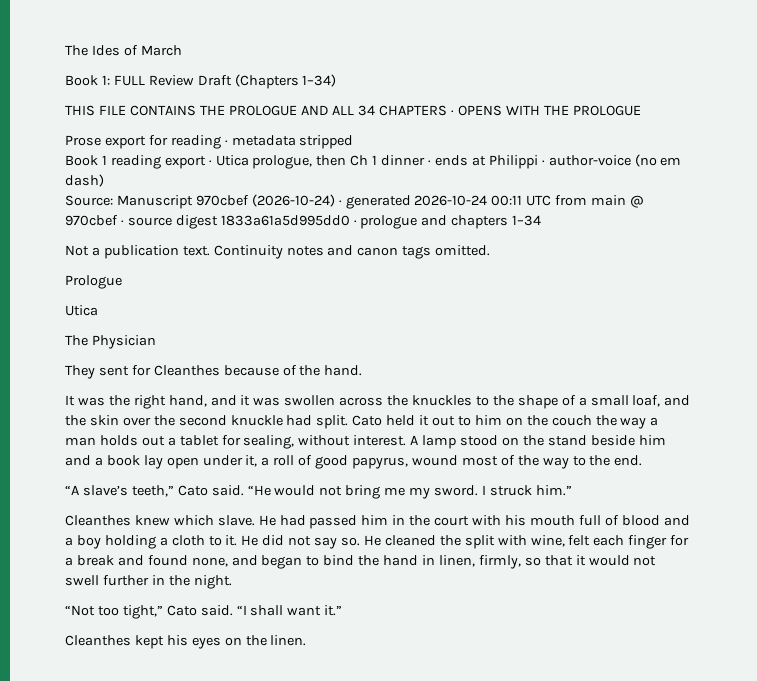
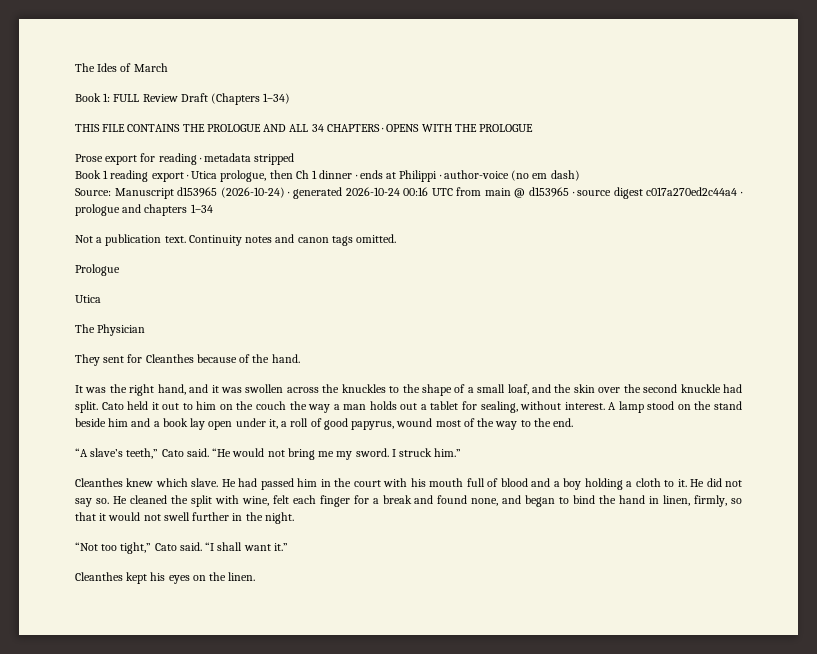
- Source: Manuscript 970cbef (2026-10-24) · generated 2026-10-24 00:11 UTC from main @ 970cbef · source digest 1833a61a5d995dd0 · prologue and chapters 1–34
+ Source: Manuscript d153965 (2026-10-24) · generated 2026-10-24 00:16 UTC from main @ d153965 · source digest c017a270ed2c44a4 · prologue and chapters 1–34

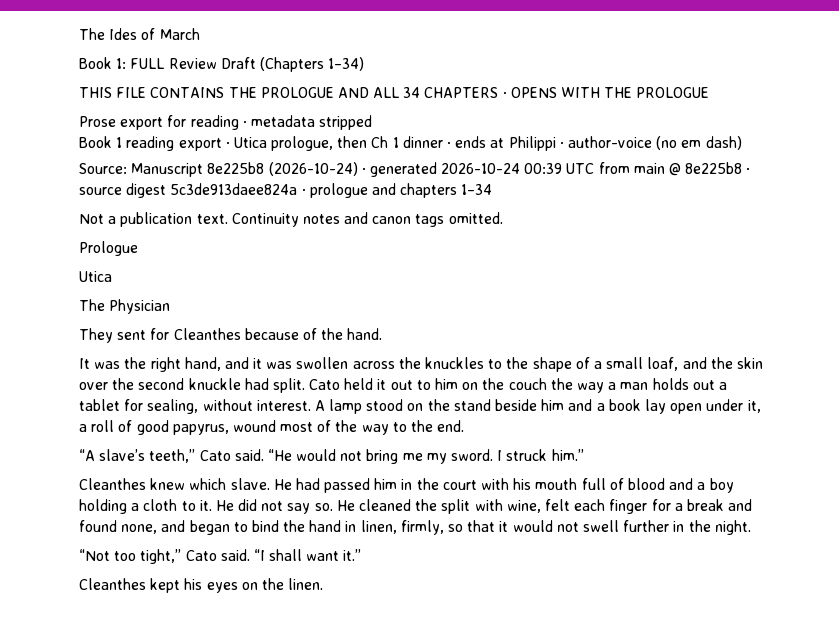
- Source: Manuscript d153965 (2026-10-24) · generated 2026-10-24 00:16 UTC from main @ d153965 · source digest c017a270ed2c44a4 · prologue and chapters 1–34
+ Source: Manuscript 8e225b8 (2026-10-24) · generated 2026-10-24 00:39 UTC from main @ 8e225b8 · source digest 5c3de913daee824a · prologue and chapters 1–34

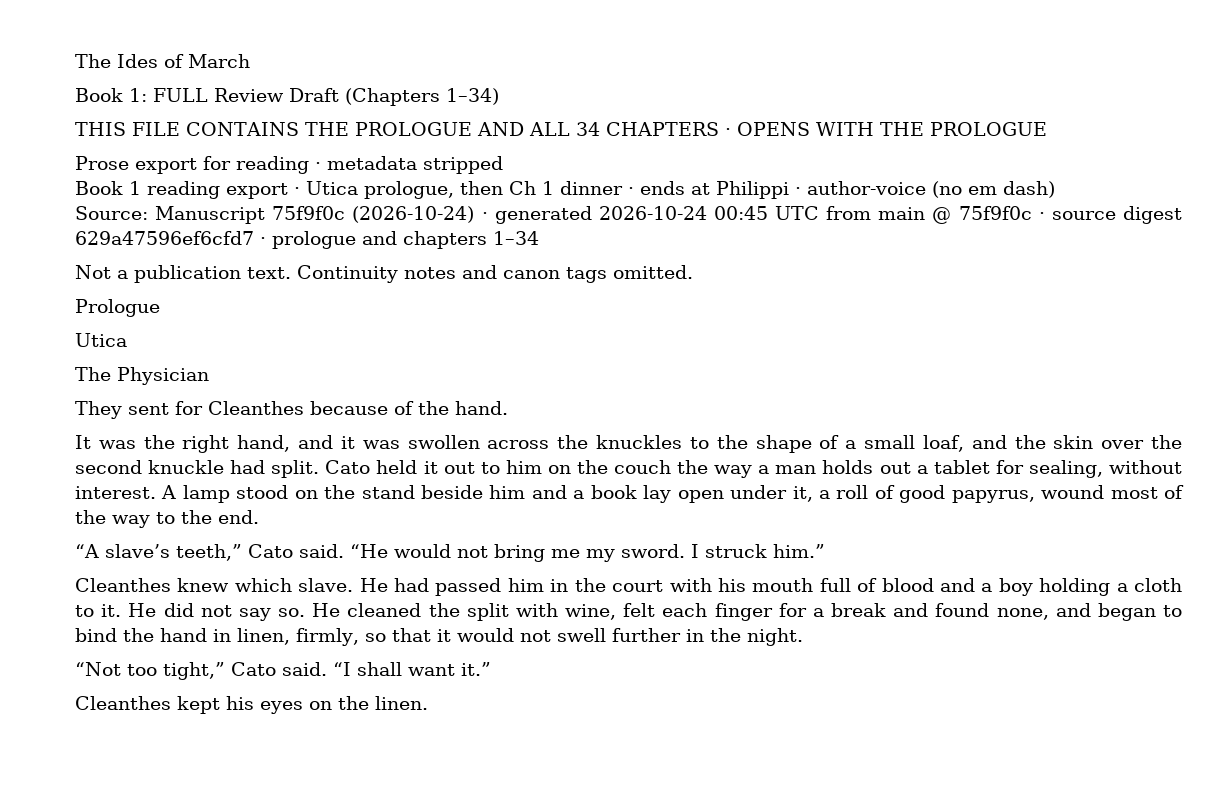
- Source: Manuscript 8e225b8 (2026-10-24) · generated 2026-10-24 00:39 UTC from main @ 8e225b8 · source digest 5c3de913daee824a · prologue and chapters 1–34
+ Source: Manuscript 75f9f0c (2026-10-24) · generated 2026-10-24 00:45 UTC from main @ 75f9f0c · source digest 629a47596ef6cfd7 · prologue and chapters 1–34

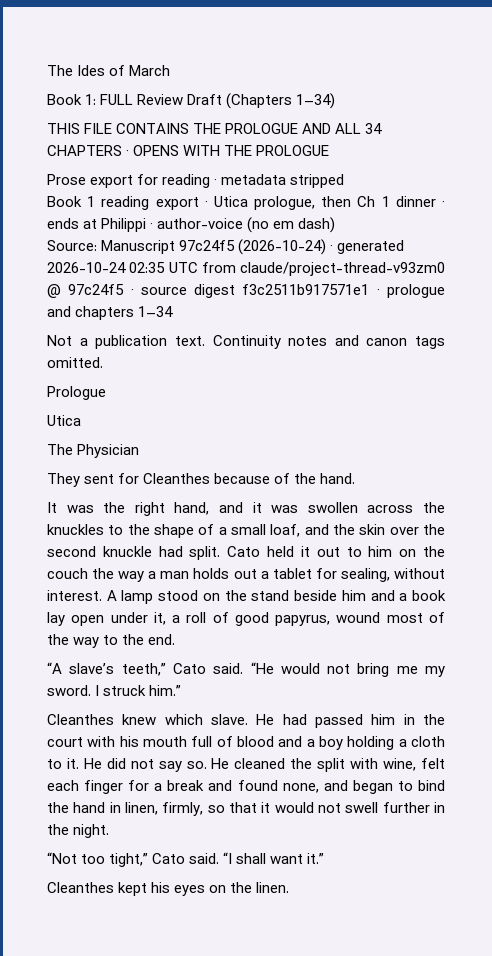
- Source: Manuscript 75f9f0c (2026-10-24) · generated 2026-10-24 00:45 UTC from main @ 75f9f0c · source digest 629a47596ef6cfd7 · prologue and chapters 1–34
+ Source: Manuscript 97c24f5 (2026-10-24) · generated 2026-10-24 02:35 UTC from claude/project-thread-v93zm0 @ 97c24f5 · source digest f3c2511b917571e1 · prologue and chapters 1–34

